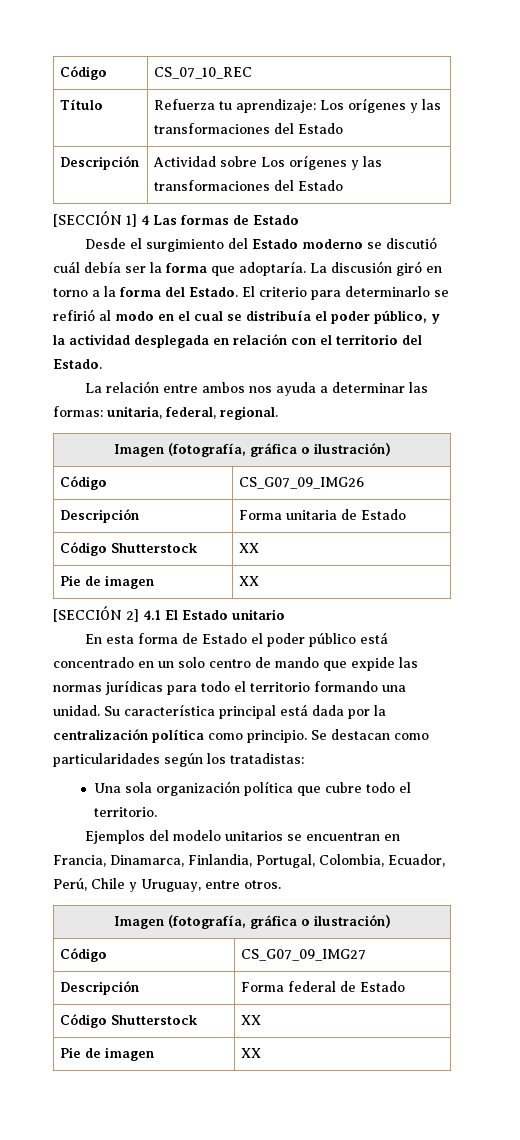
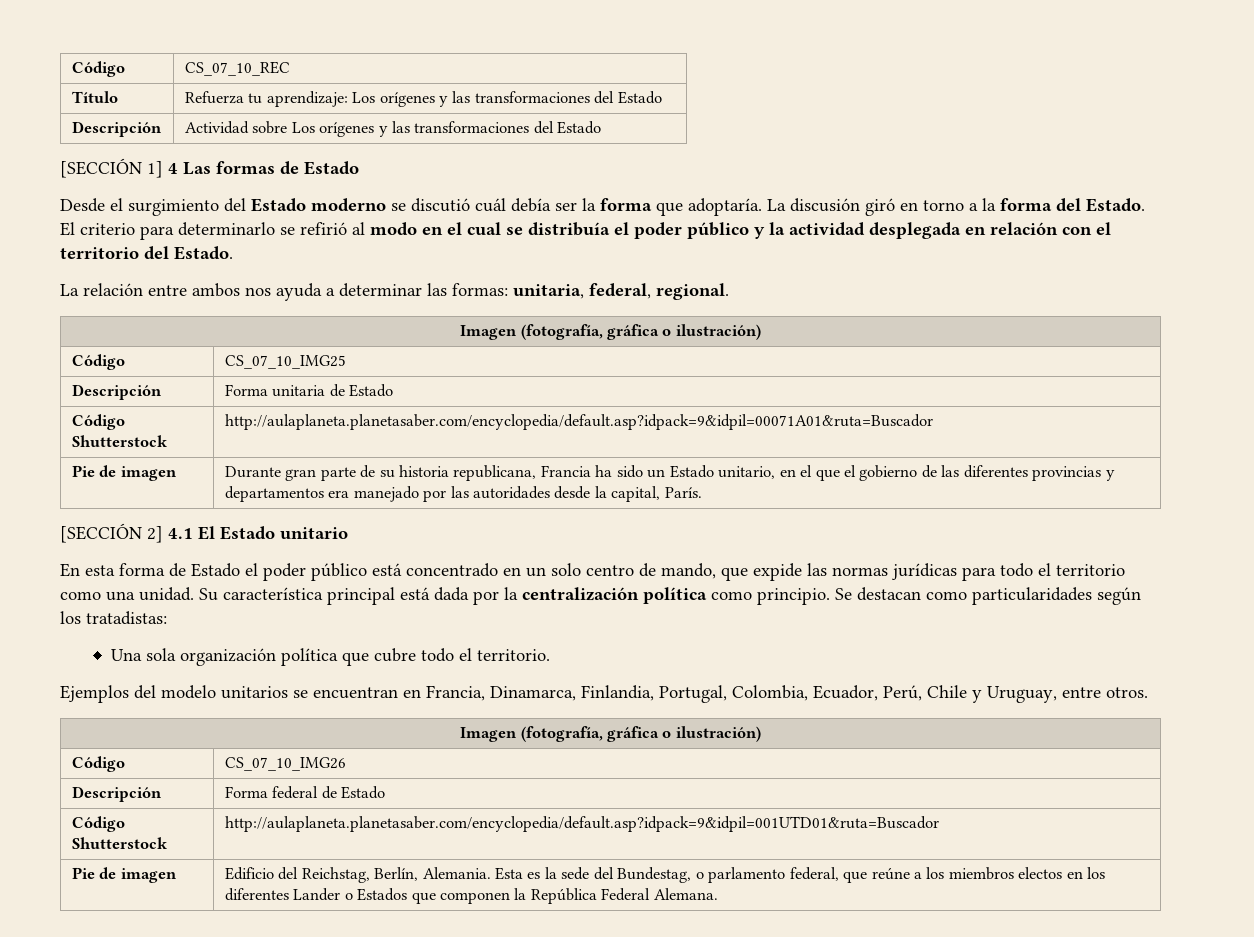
- El criterio para determinarlo se refirió al modo en el cual se distribuía el poder público, y la actividad desplegada en relación con el territorio del Estado.
+ El criterio para determinarlo se refirió al modo en el cual se distribuía el poder público y la actividad desplegada en relación con el territorio del Estado.
- Código | CS_G07_09_IMG26
+ Código | CS_07_10_IMG25
  Descripción | Forma unitaria de Estado
- Código Shutterstock | XX
- Pie de imagen | XX
+ Código Shutterstock | http://aulaplaneta.planetasaber.com/encyclopedia/default.asp?idpack=9&idpil=00071A01&ruta=Buscador
+ Pie de imagen | Durante gran parte de su historia republicana, Francia ha sido un Estado unitario, en el que el gobierno de las diferentes provincias y departamentos era manejado por las autoridades desde la capital, París.
- En esta forma de Estado el poder público está concentrado en un solo centro de mando que expide las normas jurídicas para todo el territorio formando una unidad.
+ En esta forma de Estado el poder público está concentrado en un solo centro de mando, que expide las normas jurídicas para todo el territorio como una unidad.
- Código | CS_G07_09_IMG27
+ Código | CS_07_10_IMG26
  Descripción | Forma federal de Estado
- Código Shutterstock | XX
- Pie de imagen | XX
+ Código Shutterstock | http://aulaplaneta.planetasaber.com/encyclopedia/default.asp?idpack=9&idpil=001UTD01&ruta=Buscador
+ Pie de imagen | Edificio del Reichstag, Berlín, Alemania. Esta es la sede del Bundestag, o parlamento federal, que reúne a los miembros electos en los diferentes Lander o Estados que componen la República Federal Alemana.

